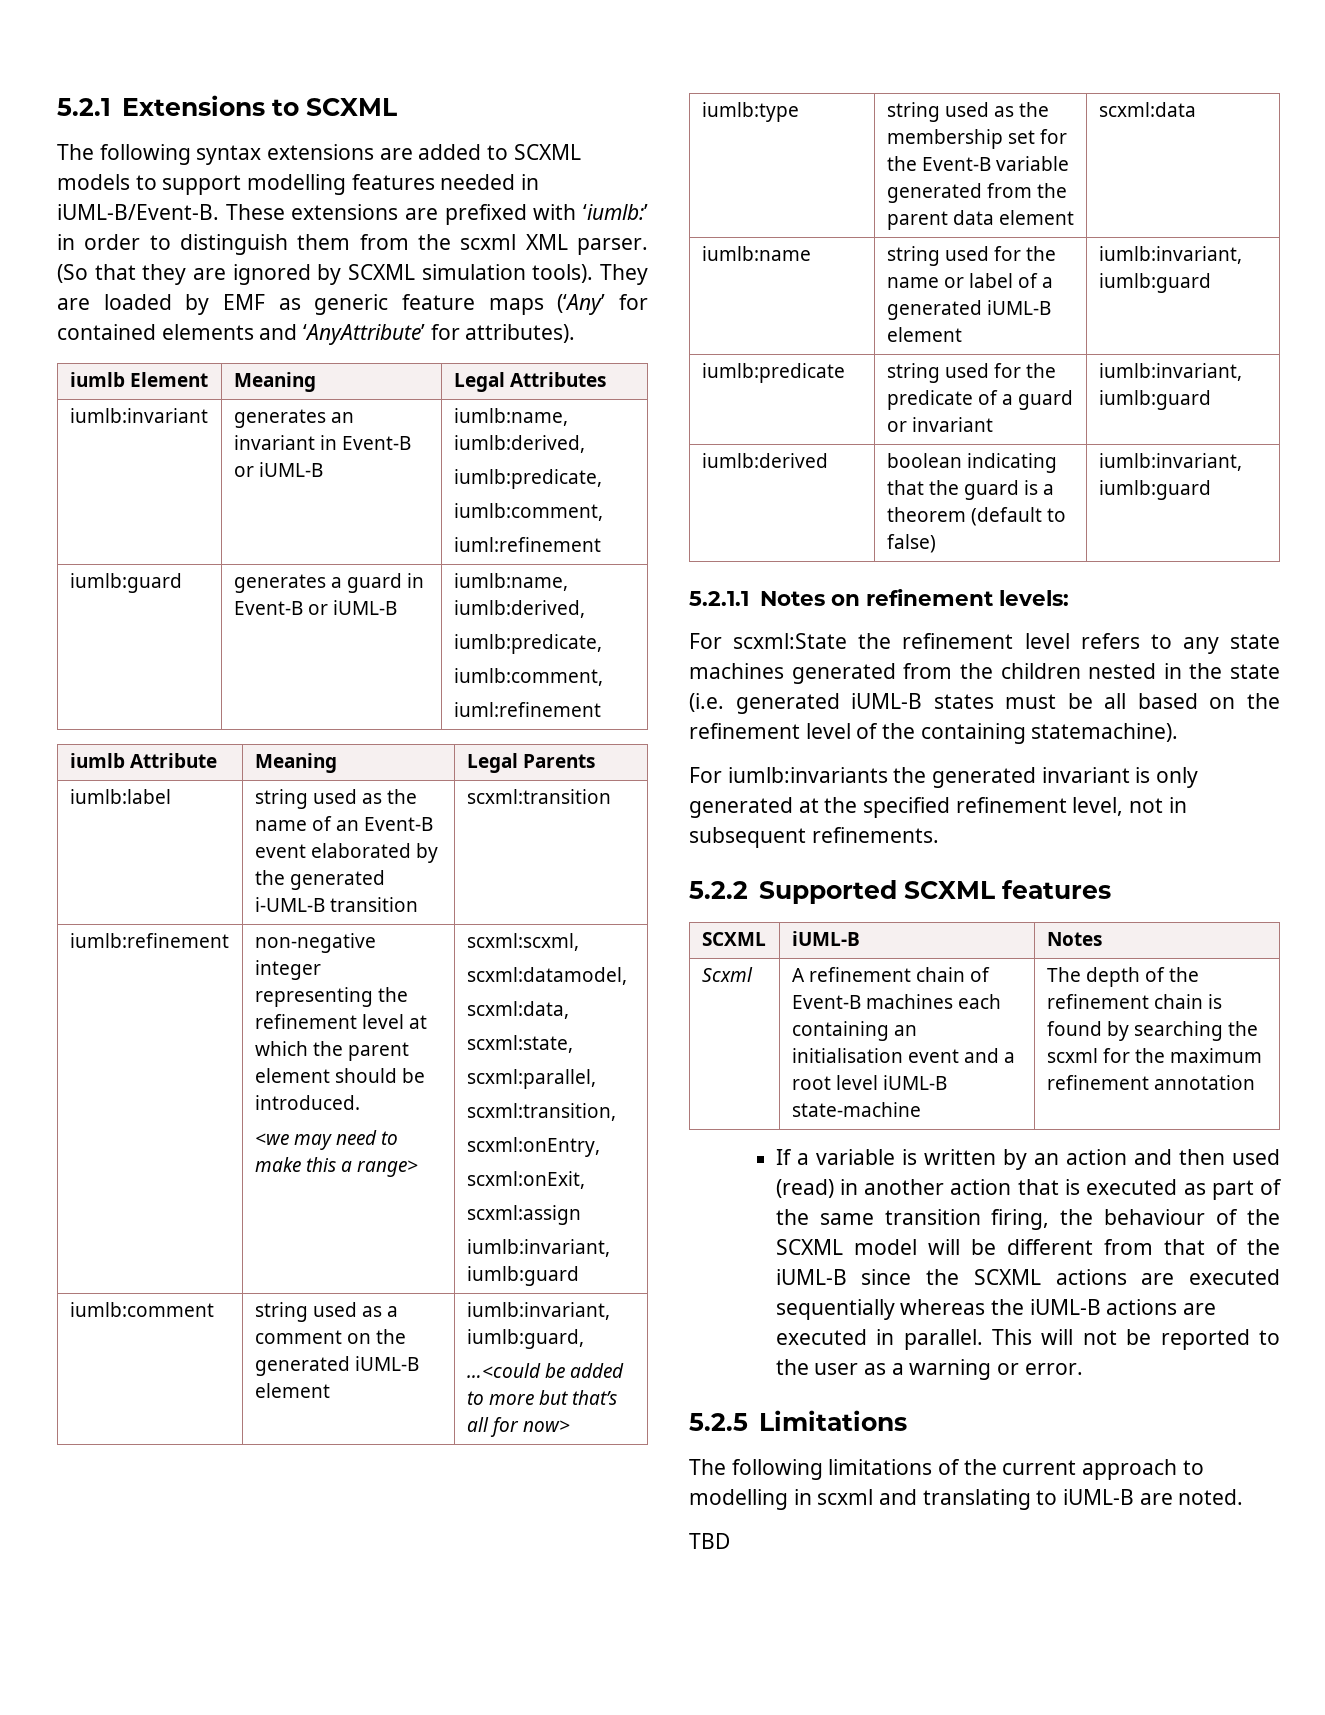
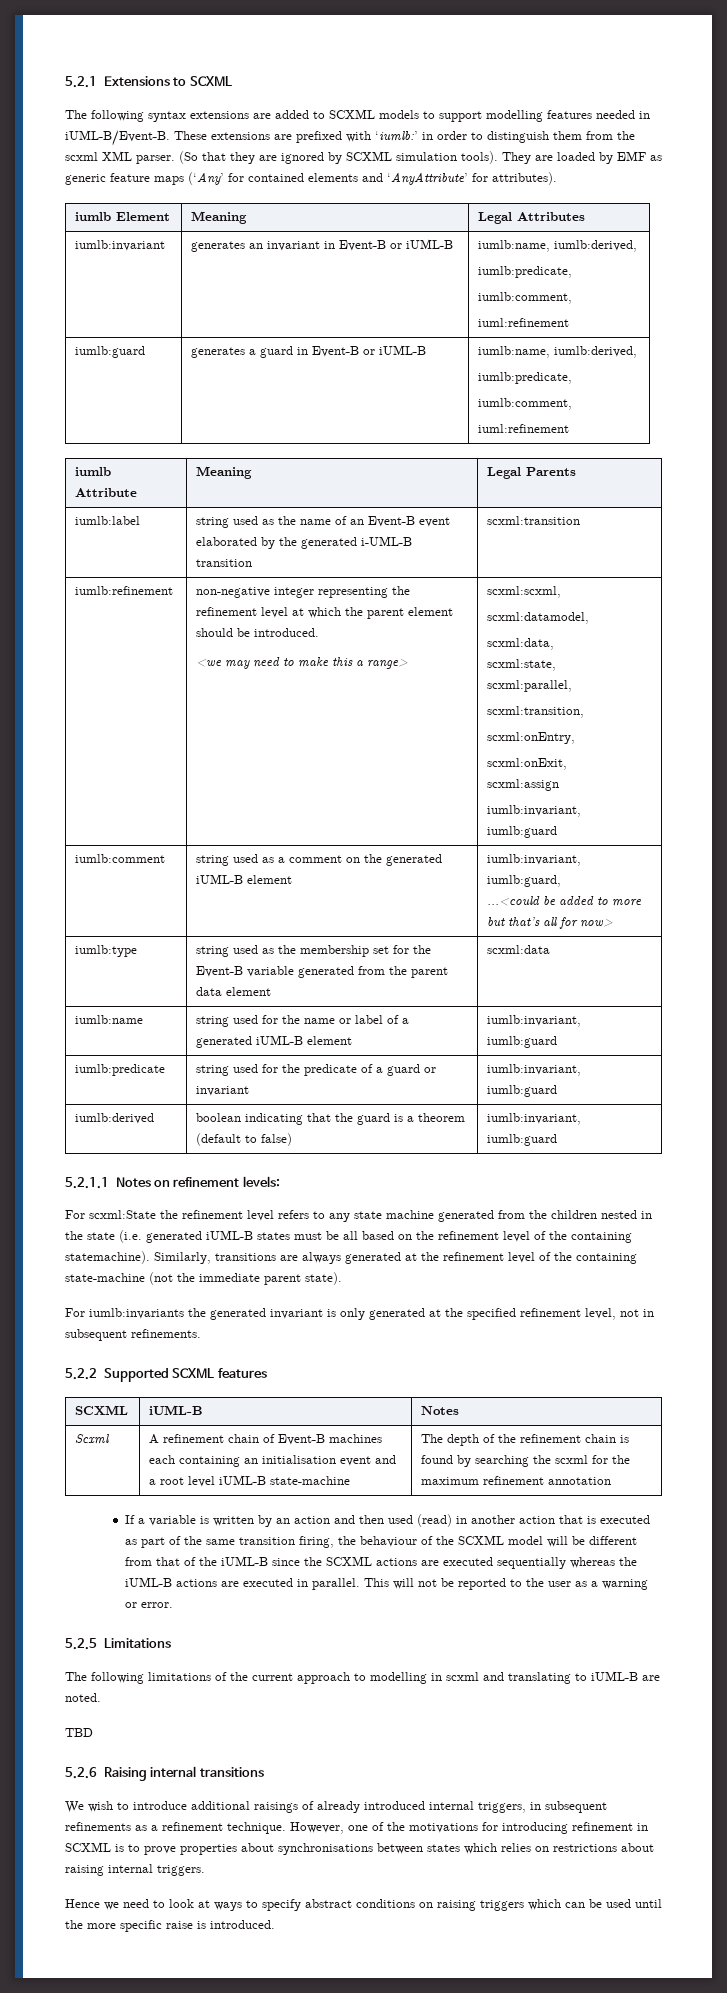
- For scxml:State the refinement level refers to any state machines generated from the children nested in the state (i.e. generated iUML-B states must be all based on the refinement level of the containing statemachine).
+ For scxml:State the refinement level refers to any state machine generated from the children nested in the state (i.e. generated iUML-B states must be all based on the refinement level of the containing statemachine). Similarly, transitions are always generated at the refinement level of the containing state-machine (not the immediate parent state).
+ 5.2.6 Raising internal transitions
+ We wish to introduce additional raisings of already introduced internal triggers, in subsequent refinements as a refinement technique. However, one of the motivations for introducing refinement in SCXML is to prove properties about synchronisations between states which relies on restrictions about raising internal triggers.
+ Hence we need to look at ways to specify abstract conditions on raising triggers which can be used until the more specific raise is introduced.

